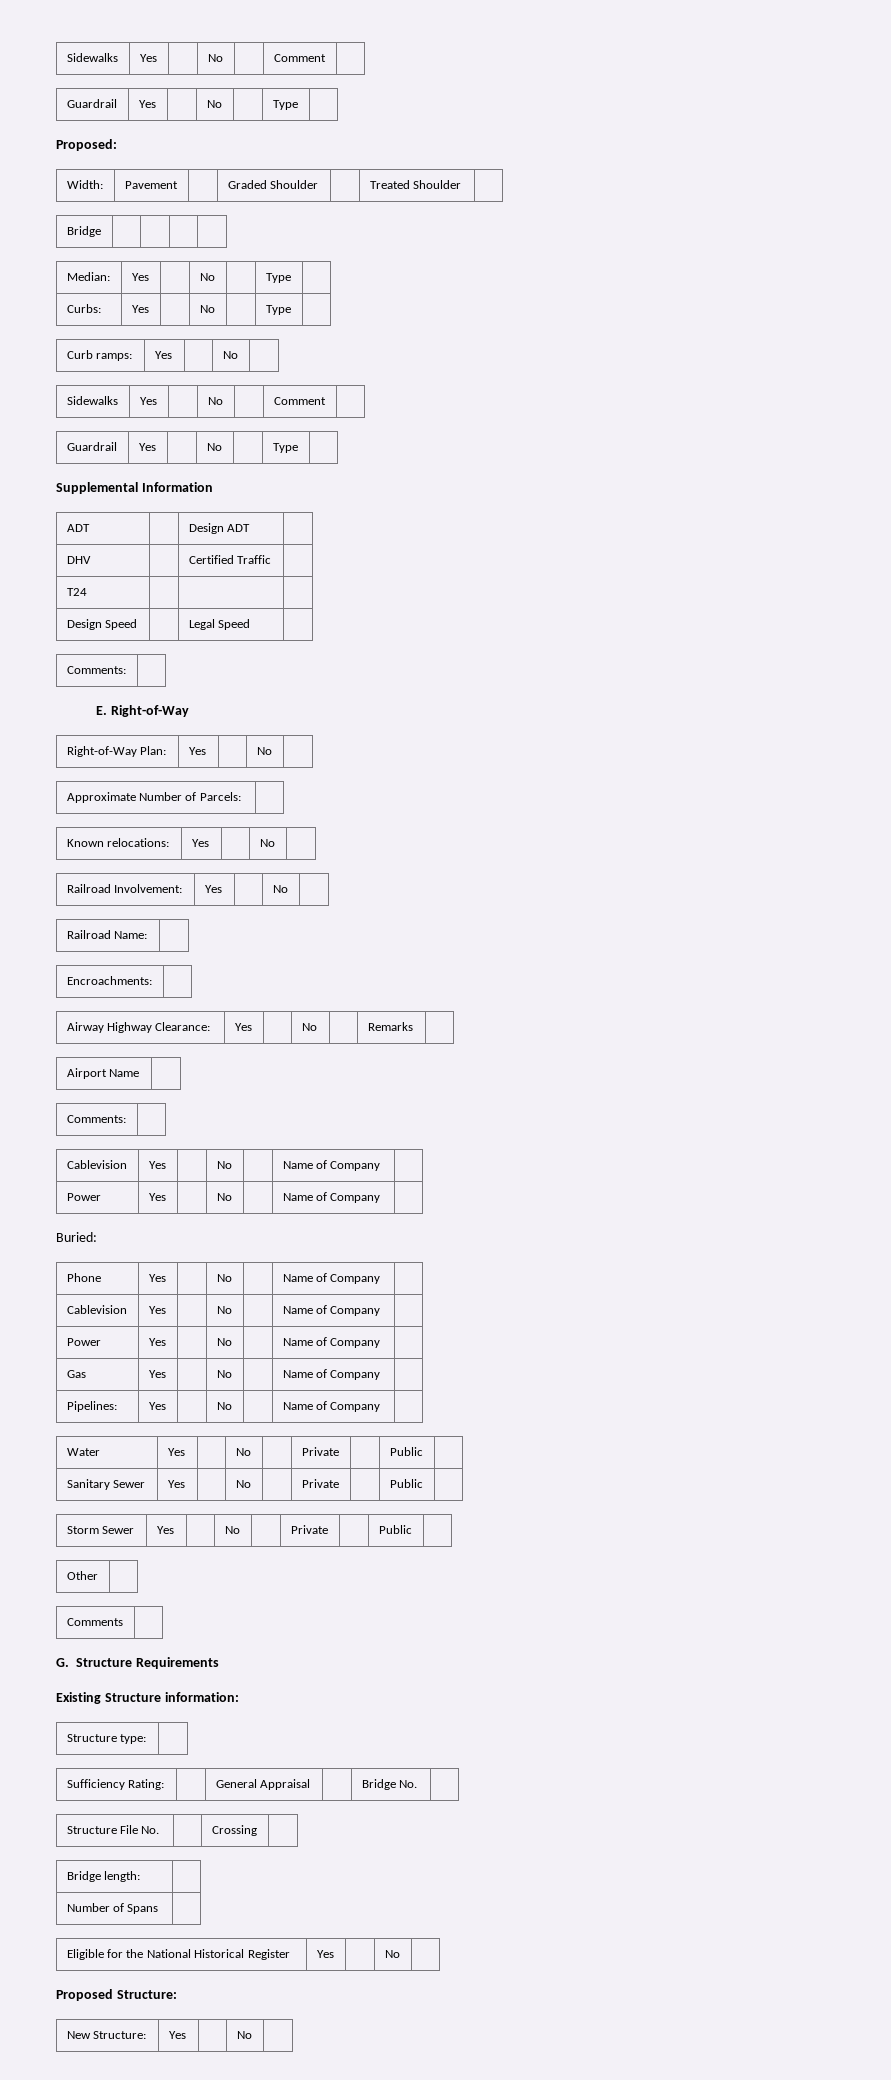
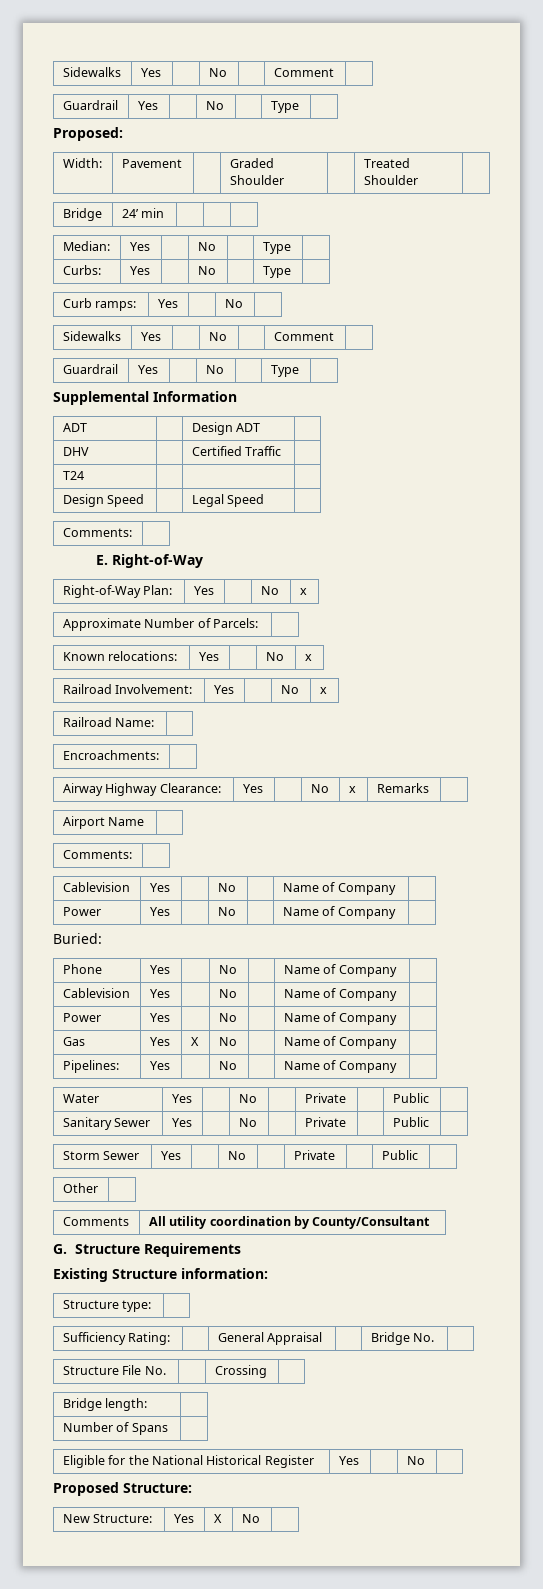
- Bridge | | | |
+ Bridge | 24’ min | | |
- Right-of-Way Plan: | Yes | | No |
+ Right-of-Way Plan: | Yes | | No | x
- Known relocations: | Yes | | No |
+ Known relocations: | Yes | | No | x
- Railroad Involvement: | Yes | | No |
+ Railroad Involvement: | Yes | | No | x
- Airway Highway Clearance: | Yes | | No | | Remarks |
+ Airway Highway Clearance: | Yes | | No | x | Remarks |
- Gas | Yes | | No | | Name of Company |
+ Gas | Yes | X | No | | Name of Company |
- Comments |
+ Comments | All utility coordination by County/Consultant
- New Structure: | Yes | | No |
+ New Structure: | Yes | X | No |

